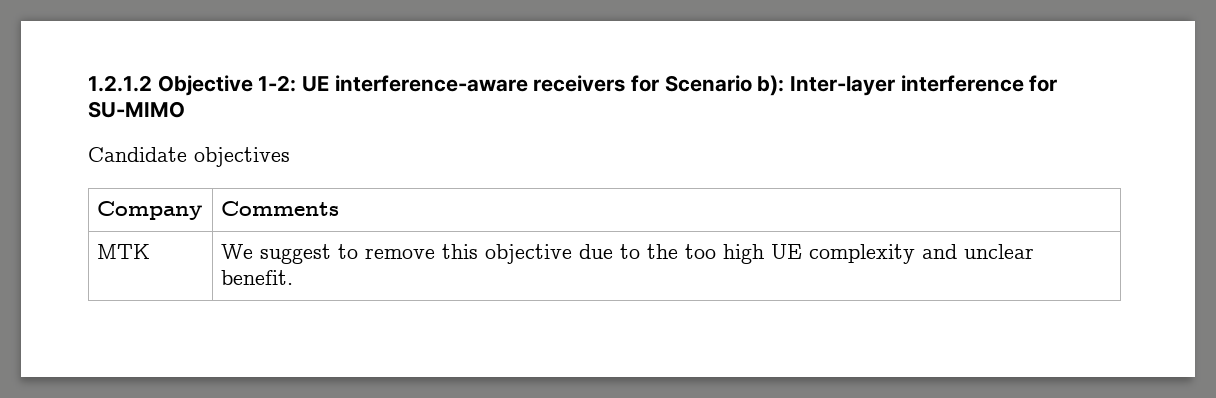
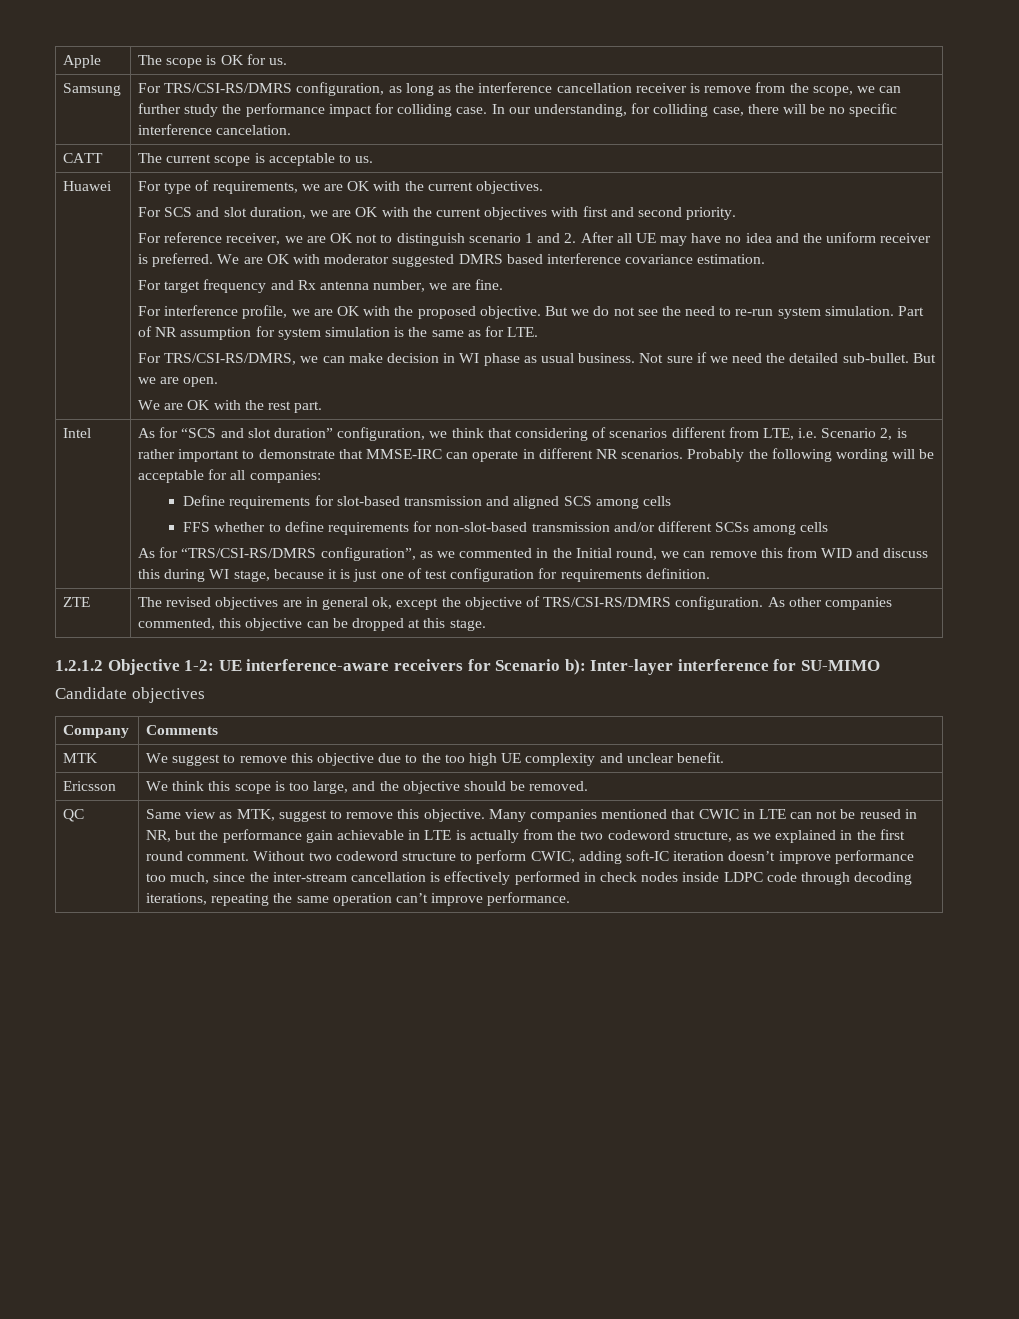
+ Apple | The scope is OK for us.
+ Samsung | For TRS/CSI-RS/DMRS configuration, as long as the interference cancellation receiver is remove from the scope, we can further study the performance impact for colliding case. In our understanding, for colliding case, there will be no specific interference cancelation.
+ CATT | The current scope is acceptable to us.
+ Huawei | For type of requirements, we are OK with the current objectives.
+ For SCS and slot duration, we are OK with the current objectives with first and second priority.
+ For reference receiver, we are OK not to distinguish scenario 1 and 2. After all UE may have no idea and the uniform receiver is preferred. We are OK with moderator suggested DMRS based interference covariance estimation.
+ For target frequency and Rx antenna number, we are fine.
+ For interference profile, we are OK with the proposed objective. But we do not see the need to re-run system simulation. Part of NR assumption for system simulation is the same as for LTE.
+ For TRS/CSI-RS/DMRS, we can make decision in WI phase as usual business. Not sure if we need the detailed sub-bullet. But we are open.
+ We are OK with the rest part.
+ Intel | As for “SCS and slot duration” configuration, we think that considering of scenarios different from LTE, i.e. Scenario 2, is rather important to demonstrate that MMSE-IRC can operate in different NR scenarios. Probably the following wording will be acceptable for all companies:
+ Define requirements for slot-based transmission and aligned SCS among cells
+ FFS whether to define requirements for non-slot-based transmission and/or different SCSs among cells
+ As for “TRS/CSI-RS/DMRS configuration”, as we commented in the Initial round, we can remove this from WID and discuss this during WI stage, because it is just one of test configuration for requirements definition.
+ ZTE | The revised objectives are in general ok, except the objective of TRS/CSI-RS/DMRS configuration. As other companies commented, this objective can be dropped at this stage.
+ Ericsson | We think this scope is too large, and the objective should be removed.
+ QC | Same view as MTK, suggest to remove this objective. Many companies mentioned that CWIC in LTE can not be reused in NR, but the performance gain achievable in LTE is actually from the two codeword structure, as we explained in the first round comment. Without two codeword structure to perform CWIC, adding soft-IC iteration doesn’t improve performance too much, since the inter-stream cancellation is effectively performed in check nodes inside LDPC code through decoding iterations, repeating the same operation can’t improve performance.

